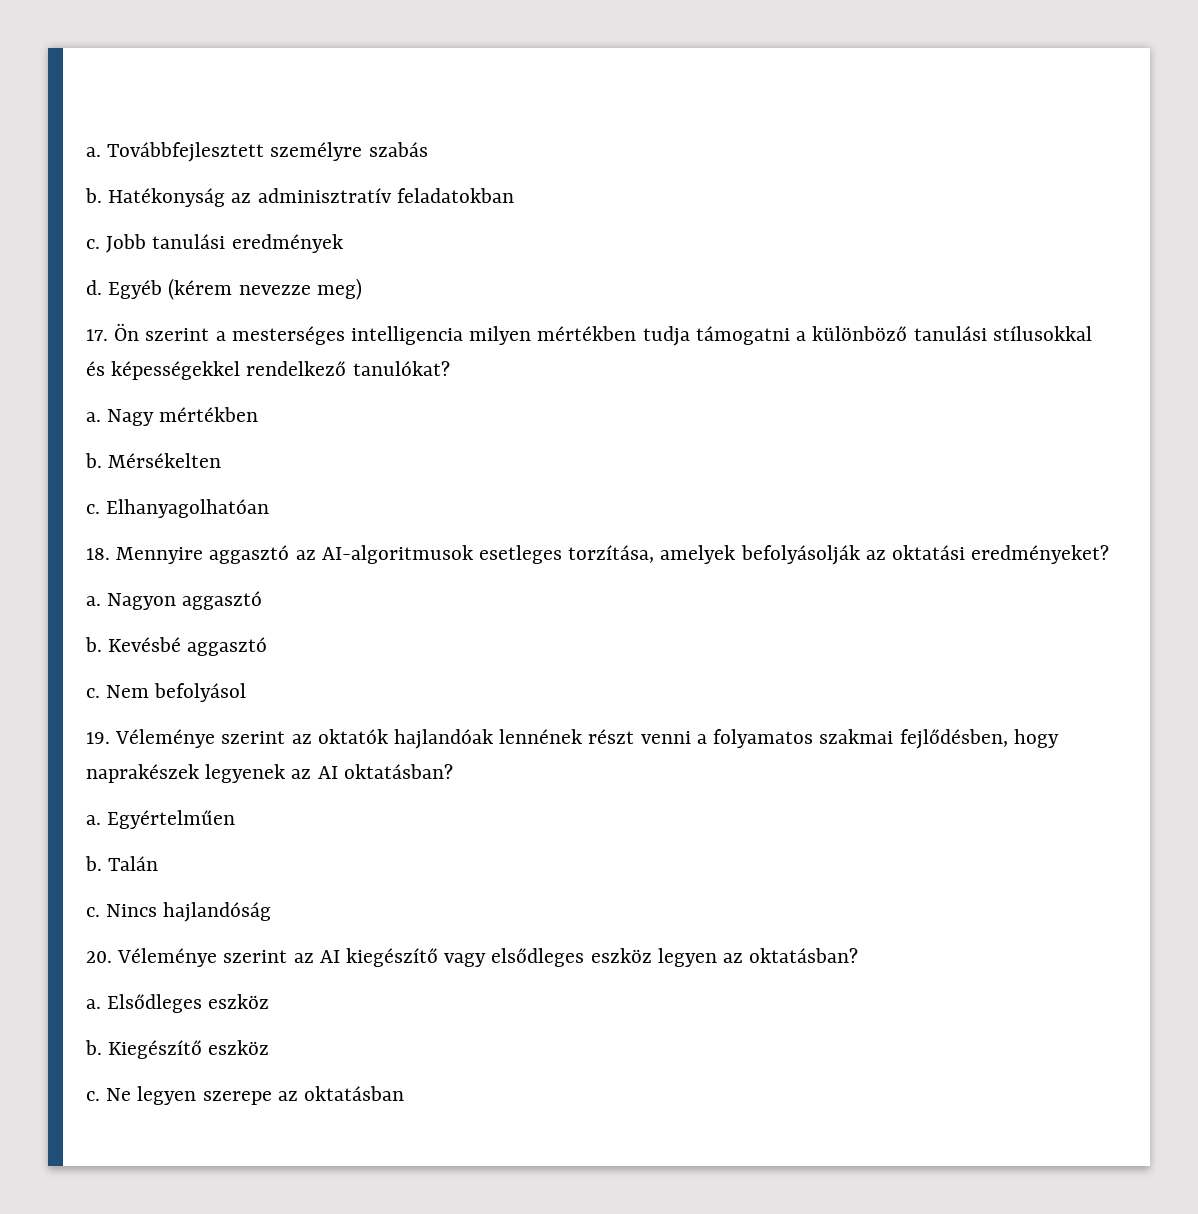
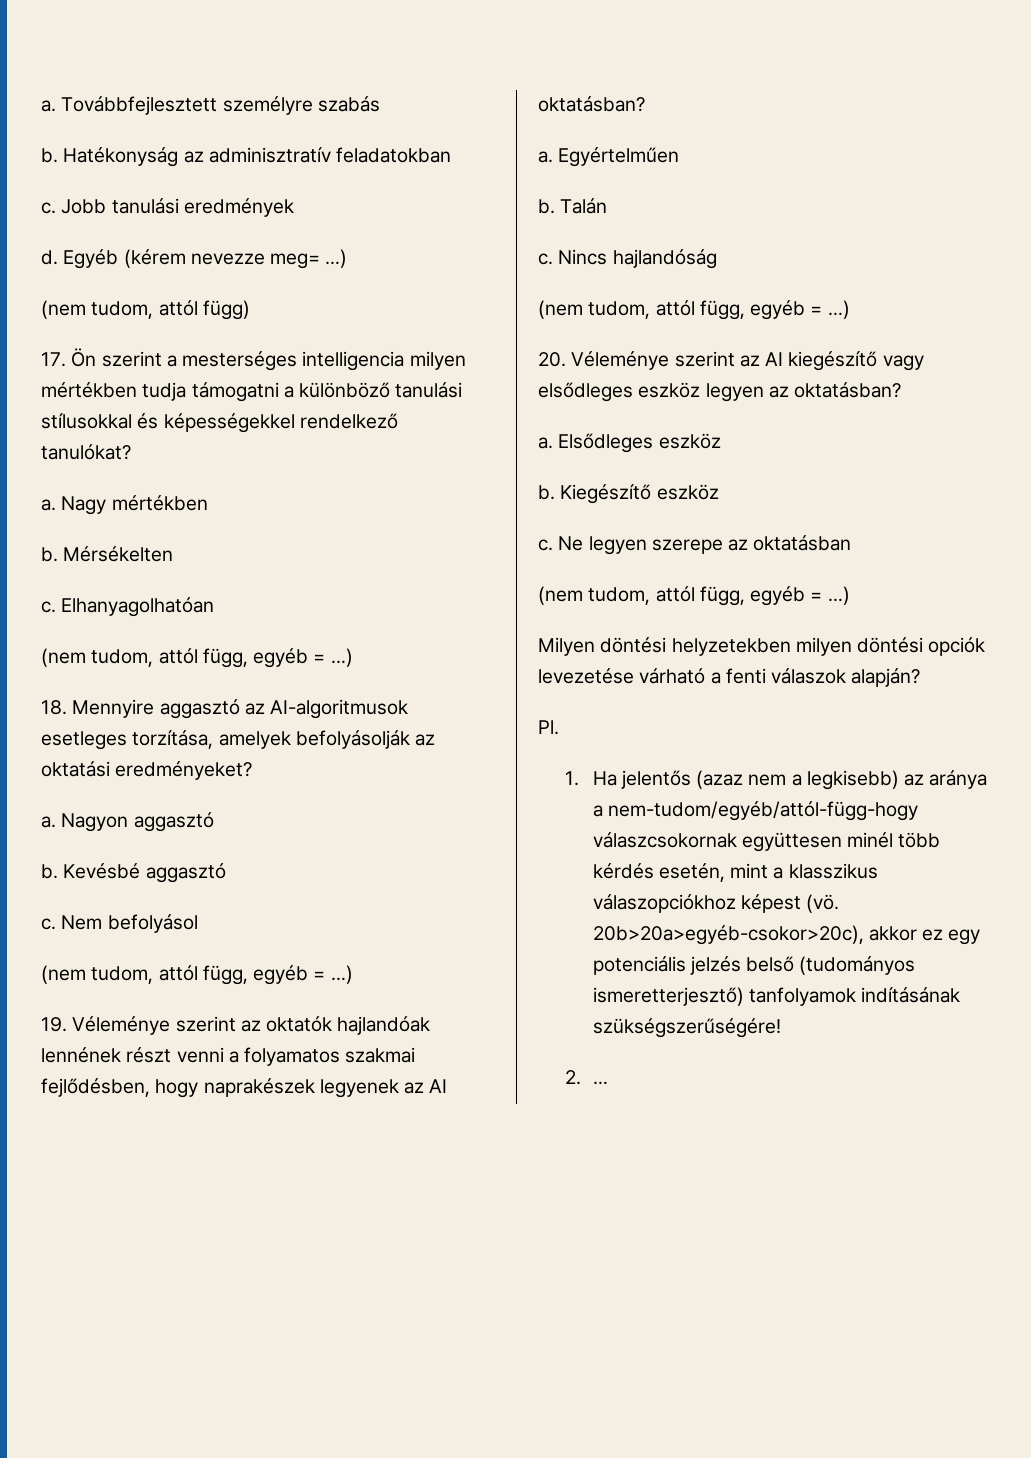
- Egyéb (kérem nevezze meg)
+ Egyéb (kérem nevezze meg= …)
+ (nem tudom, attól függ)
  Elhanyagolhatóan
+ (nem tudom, attól függ, egyéb = …)
  Nem befolyásol
+ (nem tudom, attól függ, egyéb = …)
  Nincs hajlandóság
+ (nem tudom, attól függ, egyéb = …)
  Ne legyen szerepe az oktatásban
+ (nem tudom, attól függ, egyéb = …)
+ Milyen döntési helyzetekben milyen döntési opciók levezetése várható a fenti válaszok alapján?
+ Pl.
+ 1. Ha jelentős (azaz nem a legkisebb) az aránya a nem-tudom/egyéb/attól-függ-hogy válaszcsokornak együttesen minél több kérdés esetén, mint a klasszikus válaszopciókhoz képest (vö. 20b>20a>egyéb-csokor>20c), akkor ez egy potenciális jelzés belső (tudományos ismeretterjesztő) tanfolyamok indításának szükségszerűségére!
+ 2. …

